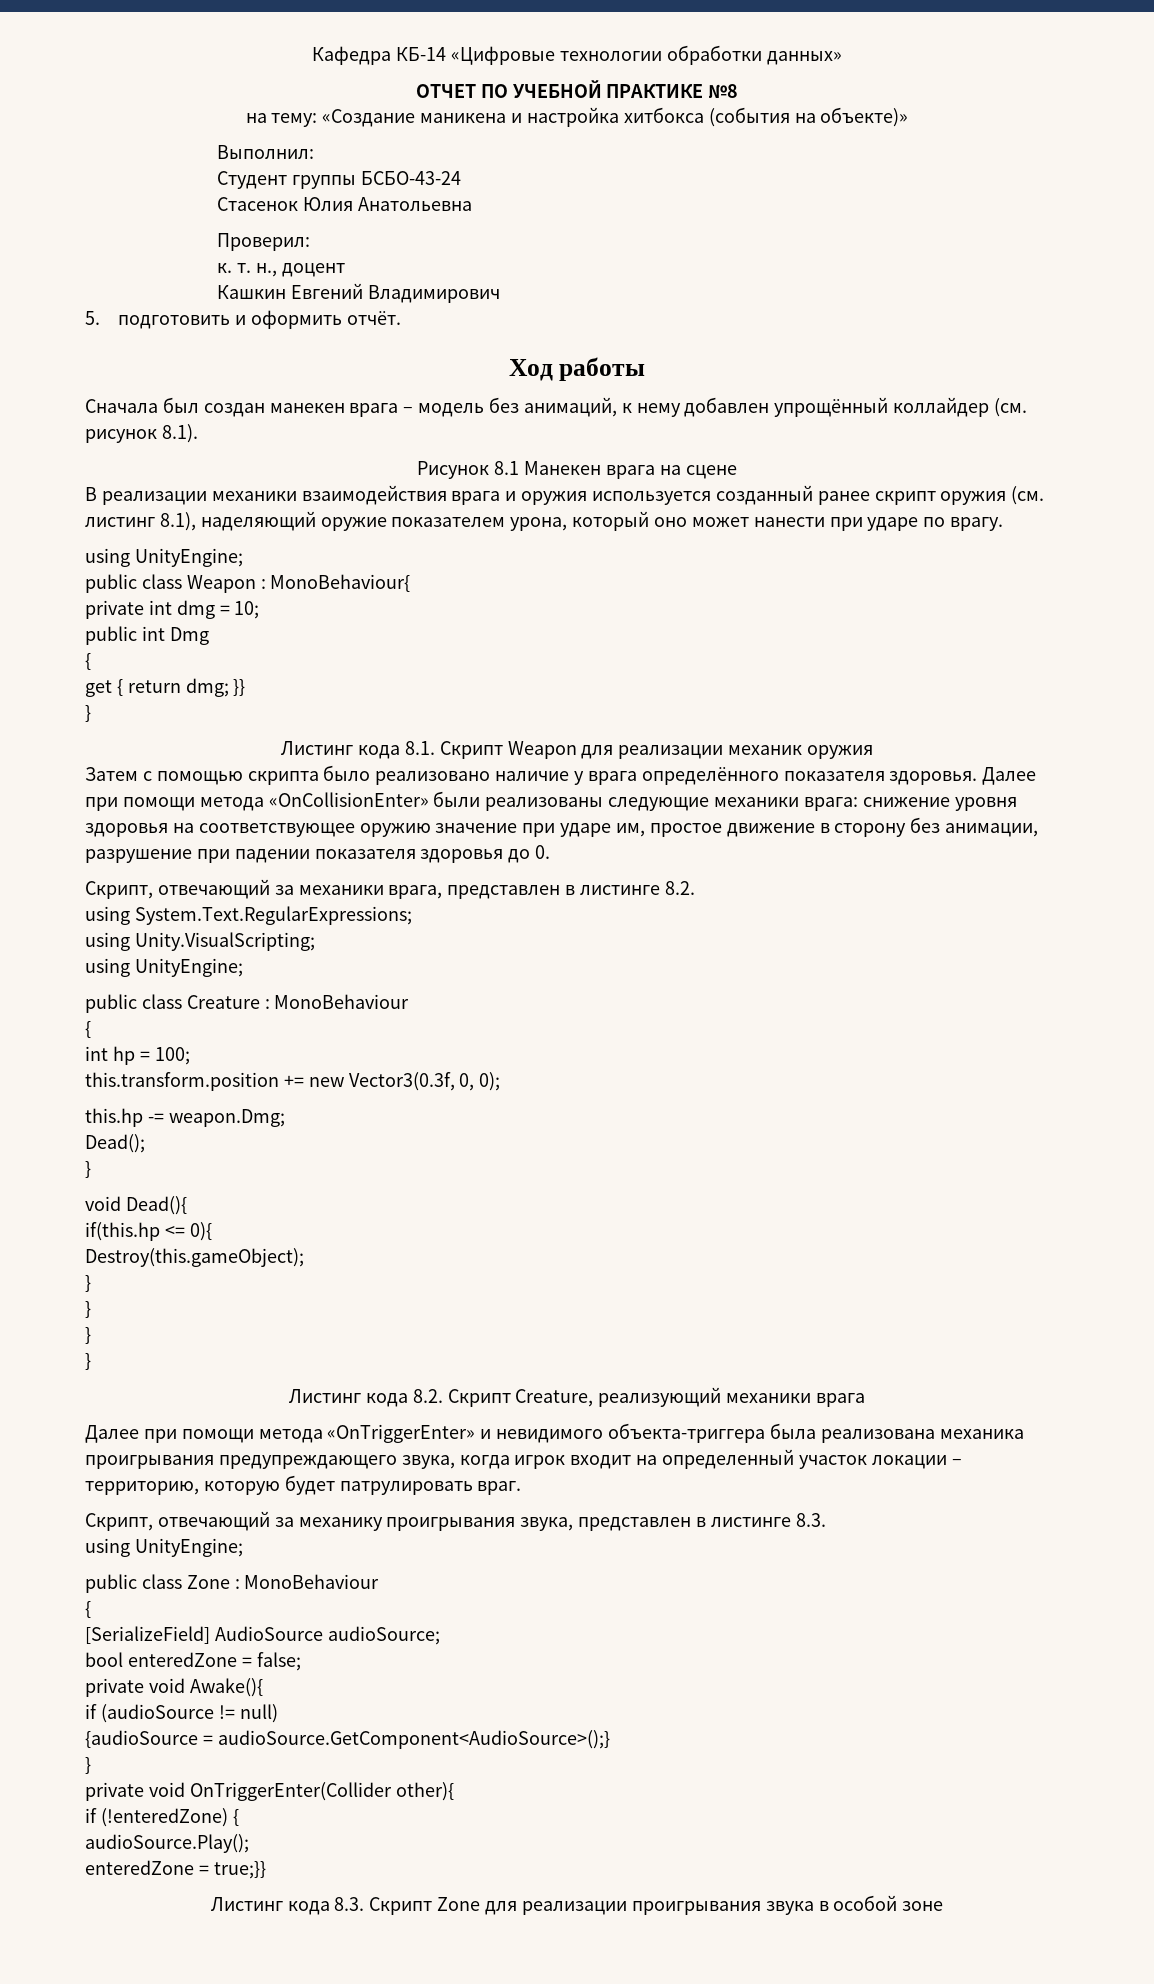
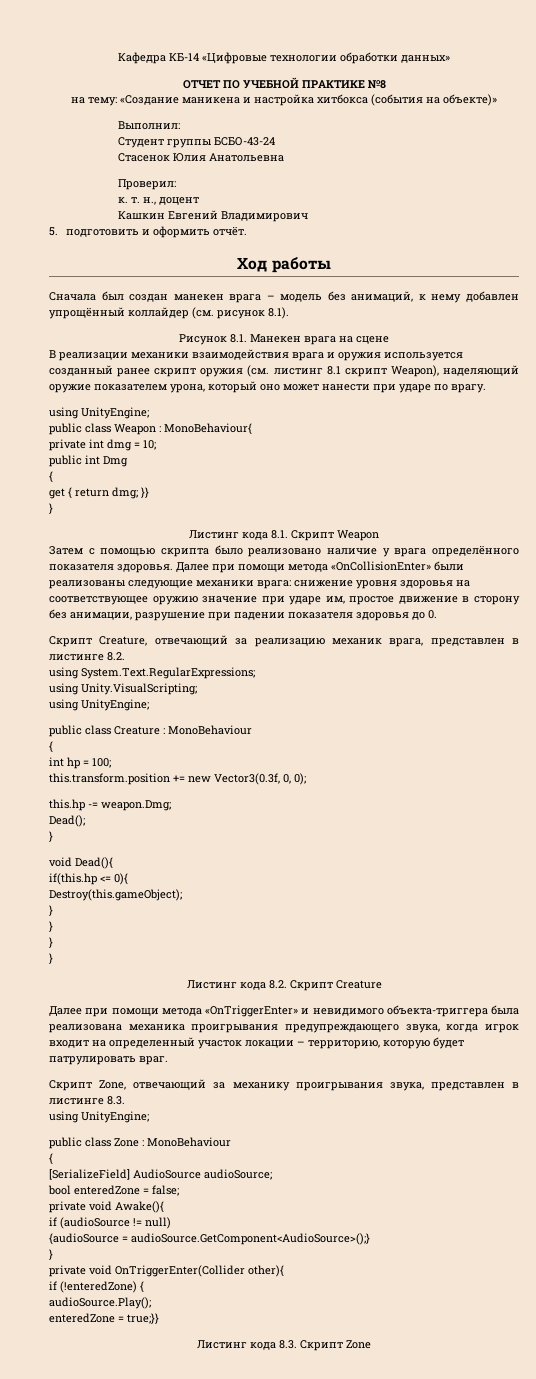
- Рисунок 8.1 Манекен врага на сцене
+ Рисунок 8.1. Манекен врага на сцене
- В реализации механики взаимодействия врага и оружия используется созданный ранее скрипт оружия (см. листинг 8.1), наделяющий оружие показателем урона, который оно может нанести при ударе по врагу.
+ В реализации механики взаимодействия врага и оружия используется созданный ранее скрипт оружия (см. листинг 8.1 скрипт Weapon), наделяющий оружие показателем урона, который оно может нанести при ударе по врагу.
- Листинг кода 8.1. Скрипт Weapon для реализации механик оружия
+ Листинг кода 8.1. Скрипт Weapon
- Скрипт, отвечающий за механики врага, представлен в листинге 8.2.
+ Скрипт Creature, отвечающий за реализацию механик врага, представлен в листинге 8.2.
- Листинг кода 8.2. Скрипт Creature, реализующий механики врага
+ Листинг кода 8.2. Скрипт Creature
- Скрипт, отвечающий за механику проигрывания звука, представлен в листинге 8.3.
+ Скрипт Zone, отвечающий за механику проигрывания звука, представлен в листинге 8.3.
- Листинг кода 8.3. Скрипт Zone для реализации проигрывания звука в особой зоне
+ Листинг кода 8.3. Скрипт Zone

